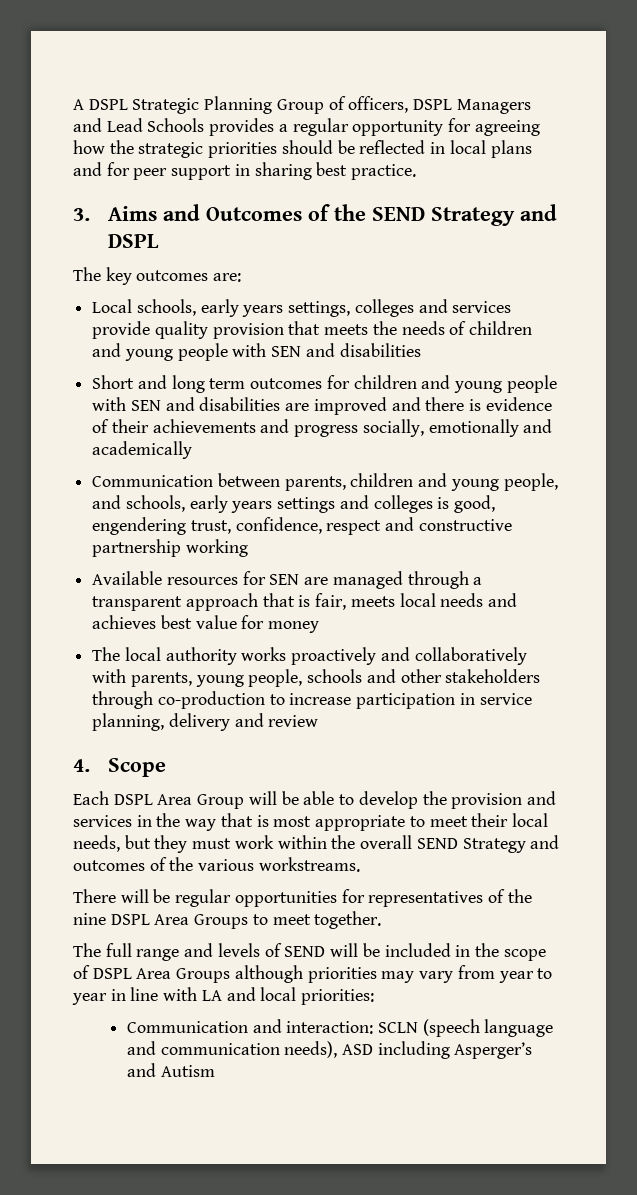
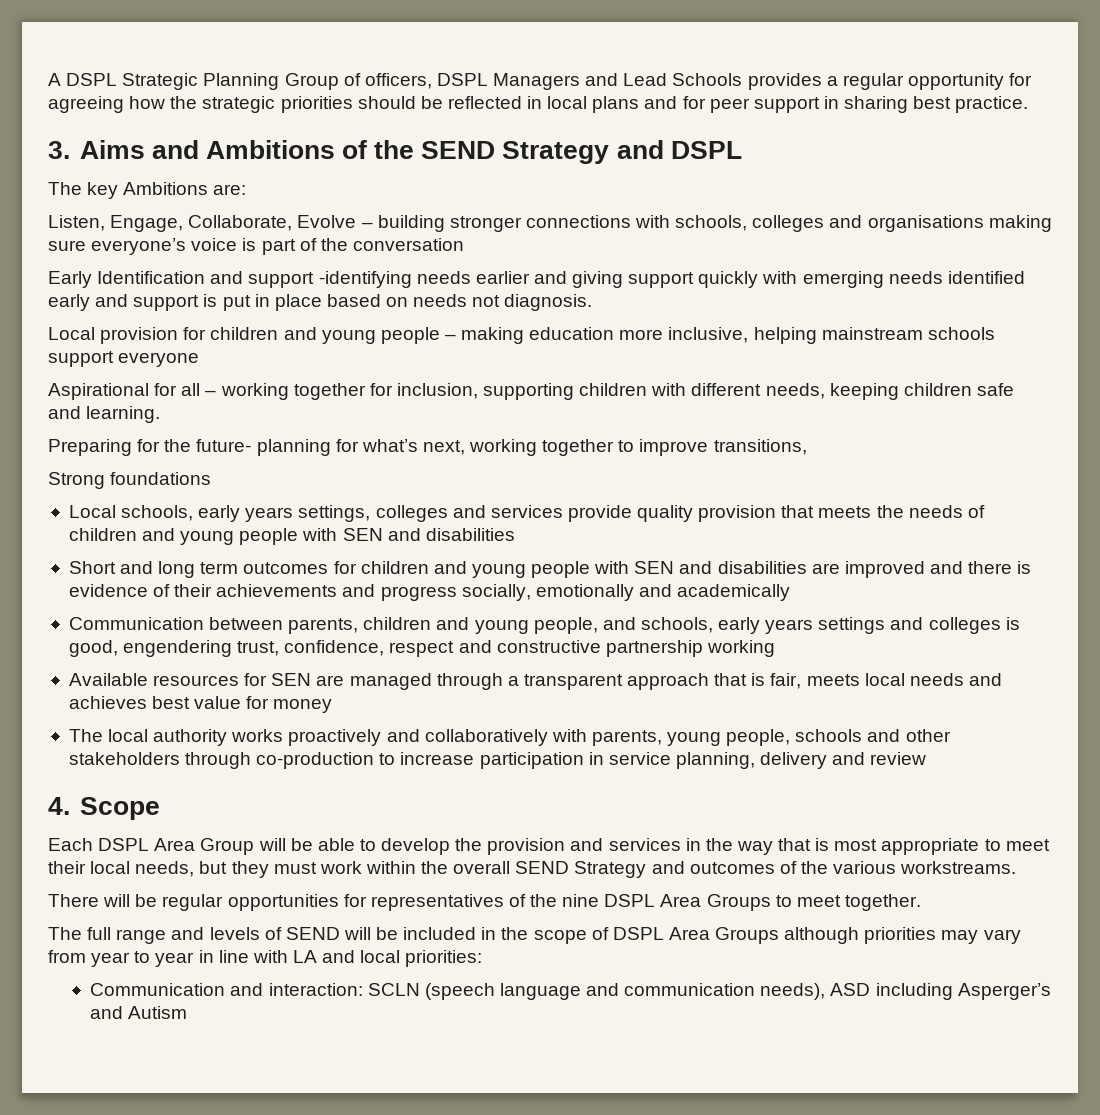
- 3. Aims and Outcomes of the SEND Strategy and DSPL
+ 3. Aims and Ambitions of the SEND Strategy and DSPL
- The key outcomes are:
+ The key Ambitions are:
+ Listen, Engage, Collaborate, Evolve – building stronger connections with schools, colleges and organisations making sure everyone’s voice is part of the conversation
+ Early Identification and support -identifying needs earlier and giving support quickly with emerging needs identified early and support is put in place based on needs not diagnosis.
+ Local provision for children and young people – making education more inclusive, helping mainstream schools support everyone
+ Aspirational for all – working together for inclusion, supporting children with different needs, keeping children safe and learning.
+ Preparing for the future- planning for what’s next, working together to improve transitions,
+ Strong foundations

